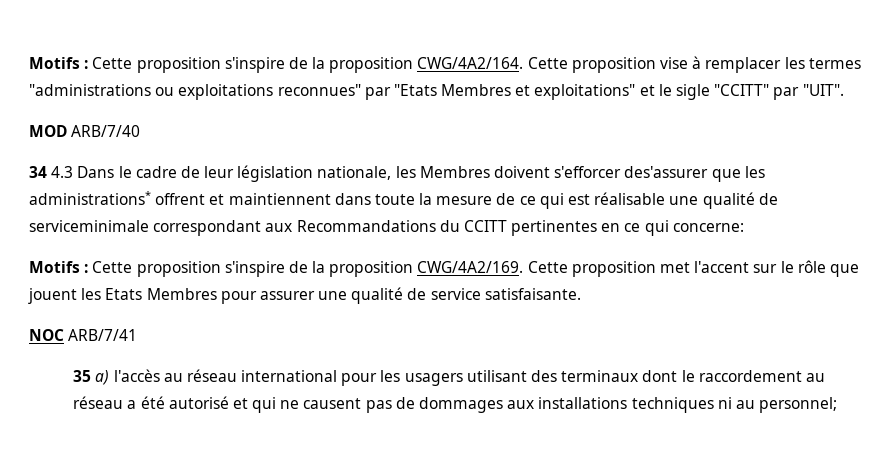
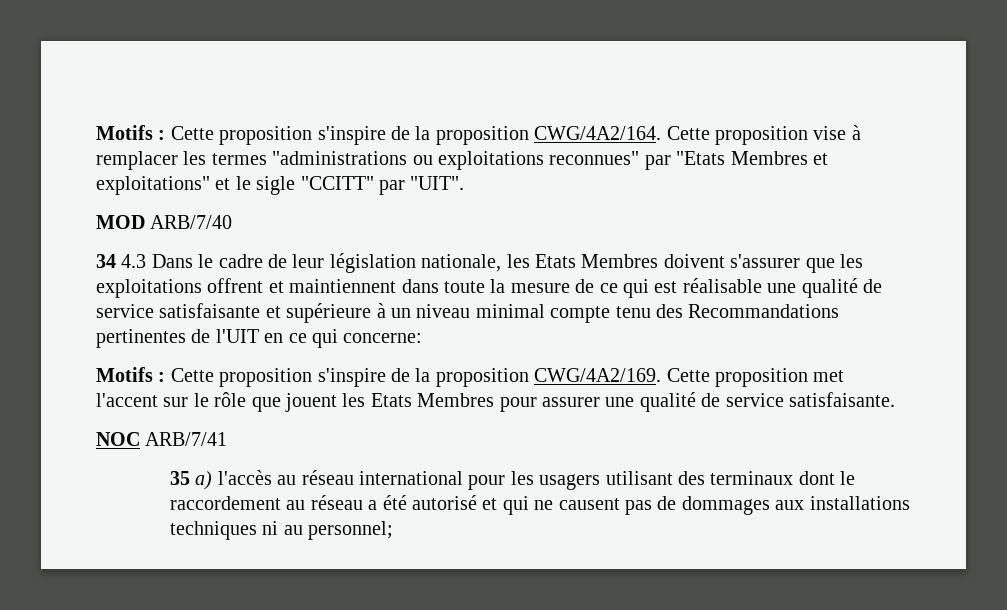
- 34 4.3 Dans le cadre de leur législation nationale, les Membres doivent s'efforcer des'assurer que les administrations* offrent et maintiennent dans toute la mesure de ce qui est réalisable une qualité de serviceminimale correspondant aux Recommandations du CCITT pertinentes en ce qui concerne:
+ 34 4.3 Dans le cadre de leur législation nationale, les Etats Membres doivent s'assurer que les exploitations offrent et maintiennent dans toute la mesure de ce qui est réalisable une qualité de service satisfaisante et supérieure à un niveau minimal compte tenu des Recommandations pertinentes de l'UIT en ce qui concerne:

